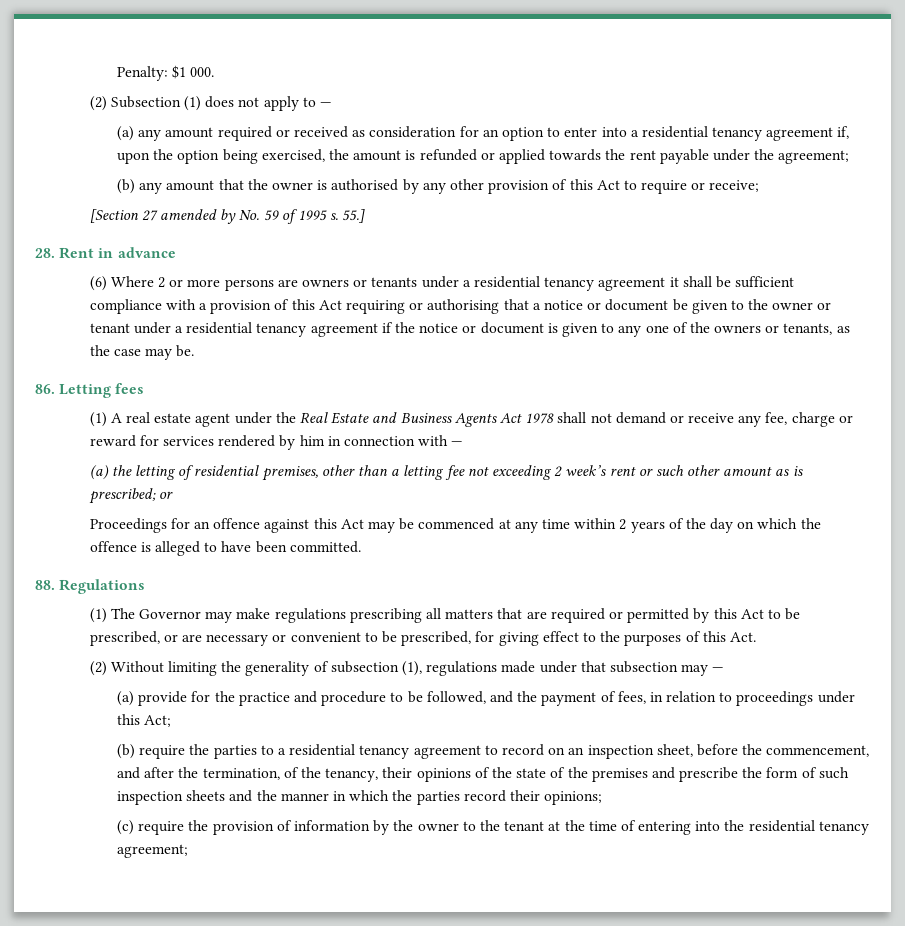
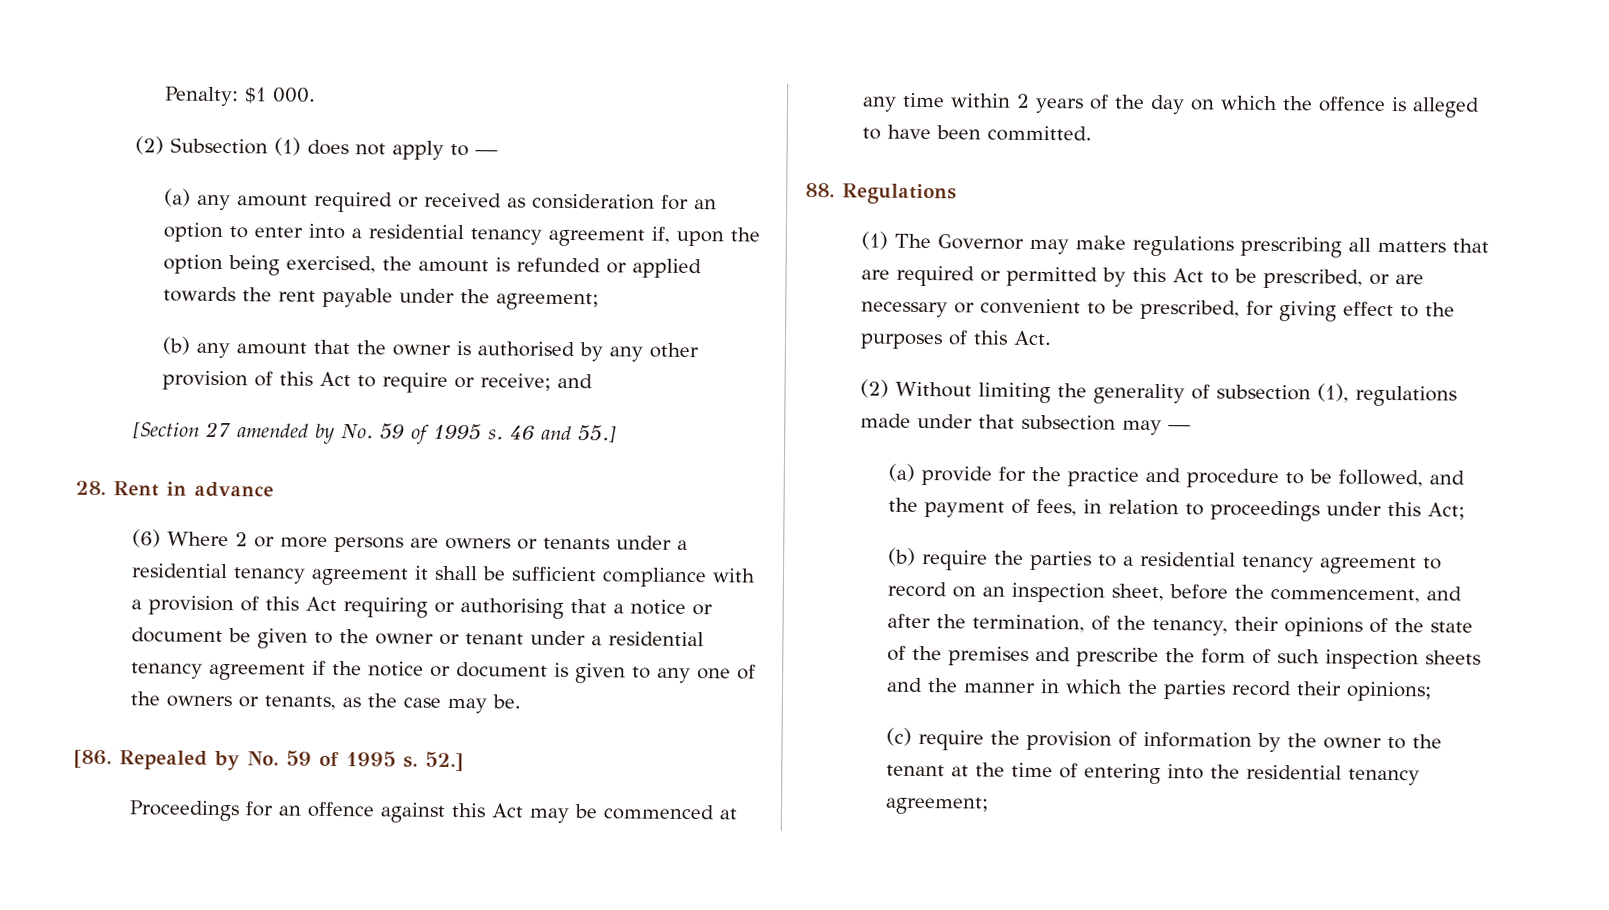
- (b) any amount that the owner is authorised by any other provision of this Act to require or receive;
+ (b) any amount that the owner is authorised by any other provision of this Act to require or receive; and
- 55.]
+ 46 and 55.]
- 86. Letting fees
- (1) A real estate agent under the Real Estate and Business Agents Act 1978 shall not demand or receive any fee, charge or reward for services rendered by him in connection with —
- (a) the letting of residential premises, other than a letting fee not exceeding 2 week’s rent or such other amount as is prescribed; or
+ [86. Repealed by No. 59 of 1995 s. 52.]

